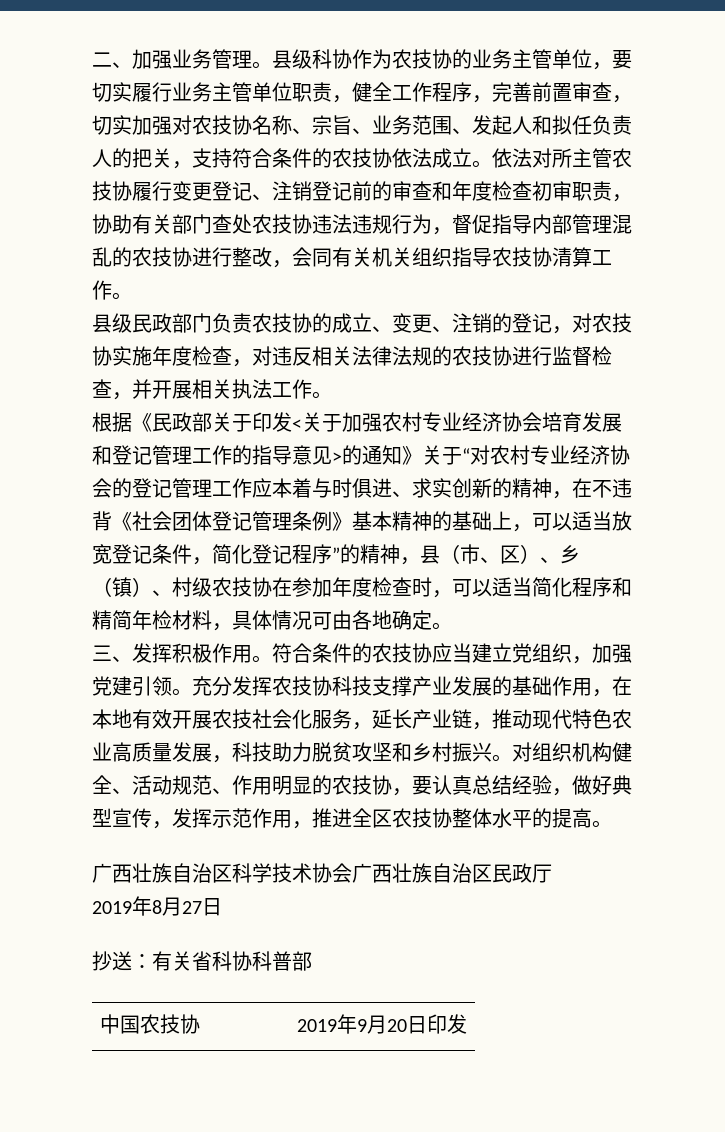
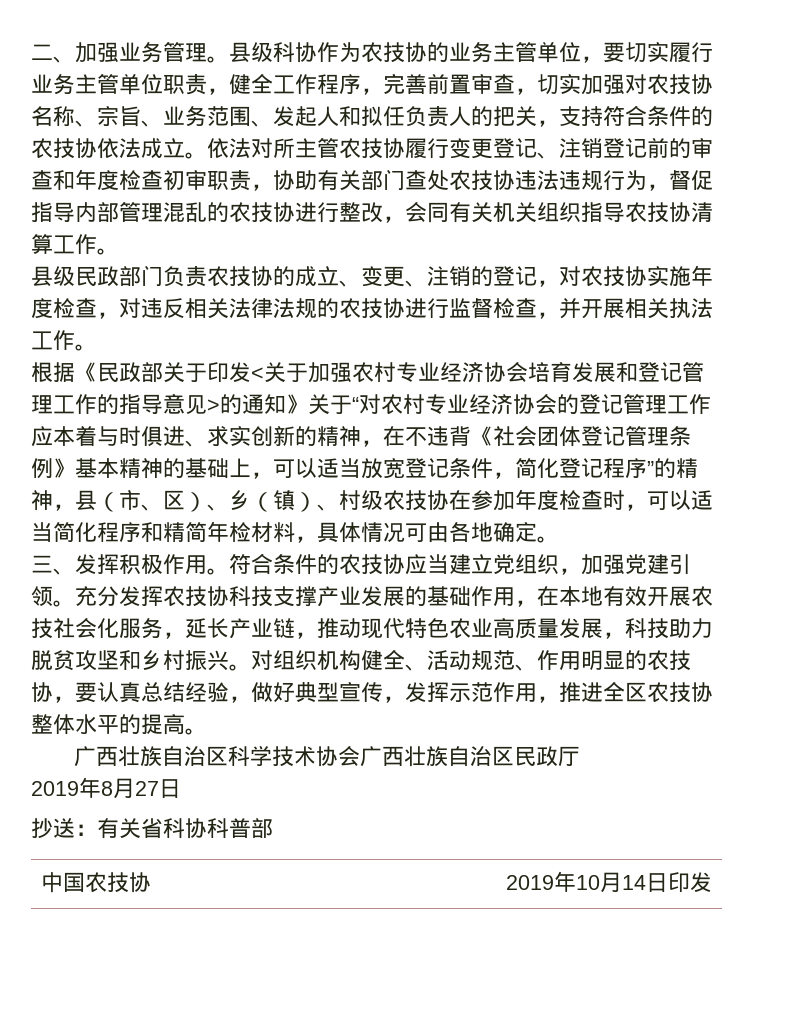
- 中国农技协 | 2019年9月20日印发
+ 中国农技协 | 2019年10月14日印发

